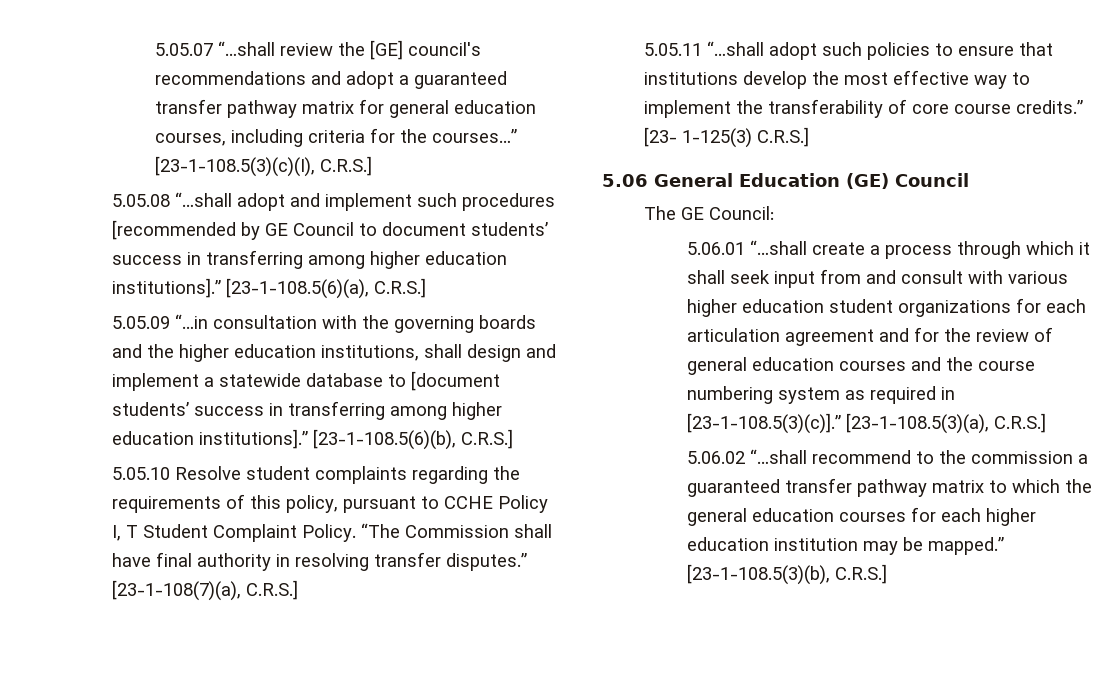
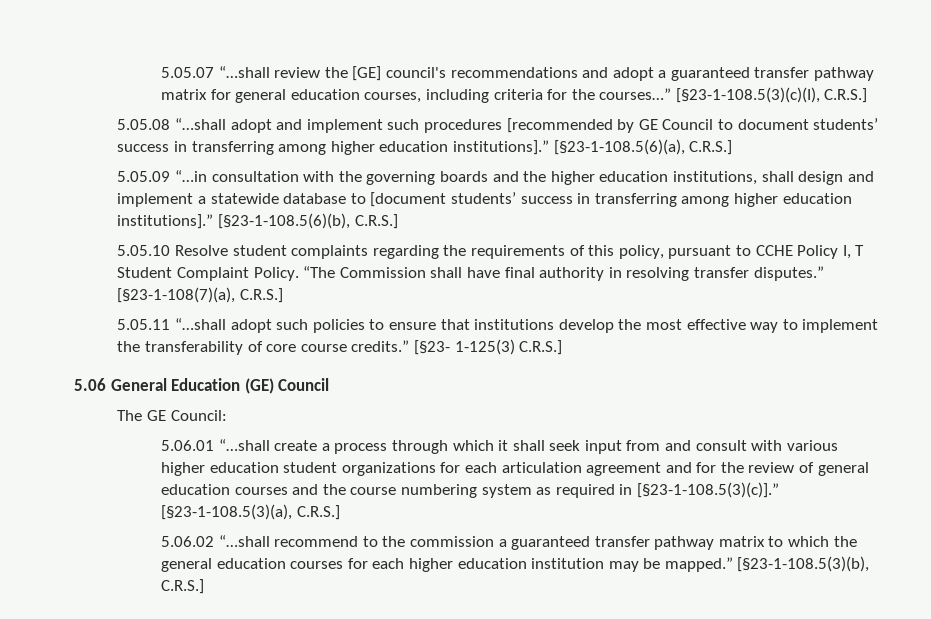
- [23-1-108.5(3)(c)(I), C.R.S.]
+ [§23-1-108.5(3)(c)(I), C.R.S.]
- [23-1-108.5(6)(a), C.R.S.]
+ [§23-1-108.5(6)(a), C.R.S.]
- [23-1-108.5(6)(b), C.R.S.]
+ [§23-1-108.5(6)(b), C.R.S.]
- [23-1-108(7)(a), C.R.S.]
+ [§23-1-108(7)(a), C.R.S.]
- [23- 1-125(3) C.R.S.]
+ [§23- 1-125(3) C.R.S.]
- 5.06.01 “…shall create a process through which it shall seek input from and consult with various higher education student organizations for each articulation agreement and for the review of general education courses and the course numbering system as required in [23-1-108.5(3)(c)].” [23-1-108.5(3)(a), C.R.S.]
+ 5.06.01 “…shall create a process through which it shall seek input from and consult with various higher education student organizations for each articulation agreement and for the review of general education courses and the course numbering system as required in [§23-1-108.5(3)(c)].” [§23-1-108.5(3)(a), C.R.S.]
- [23-1-108.5(3)(b), C.R.S.]
+ [§23-1-108.5(3)(b), C.R.S.]

